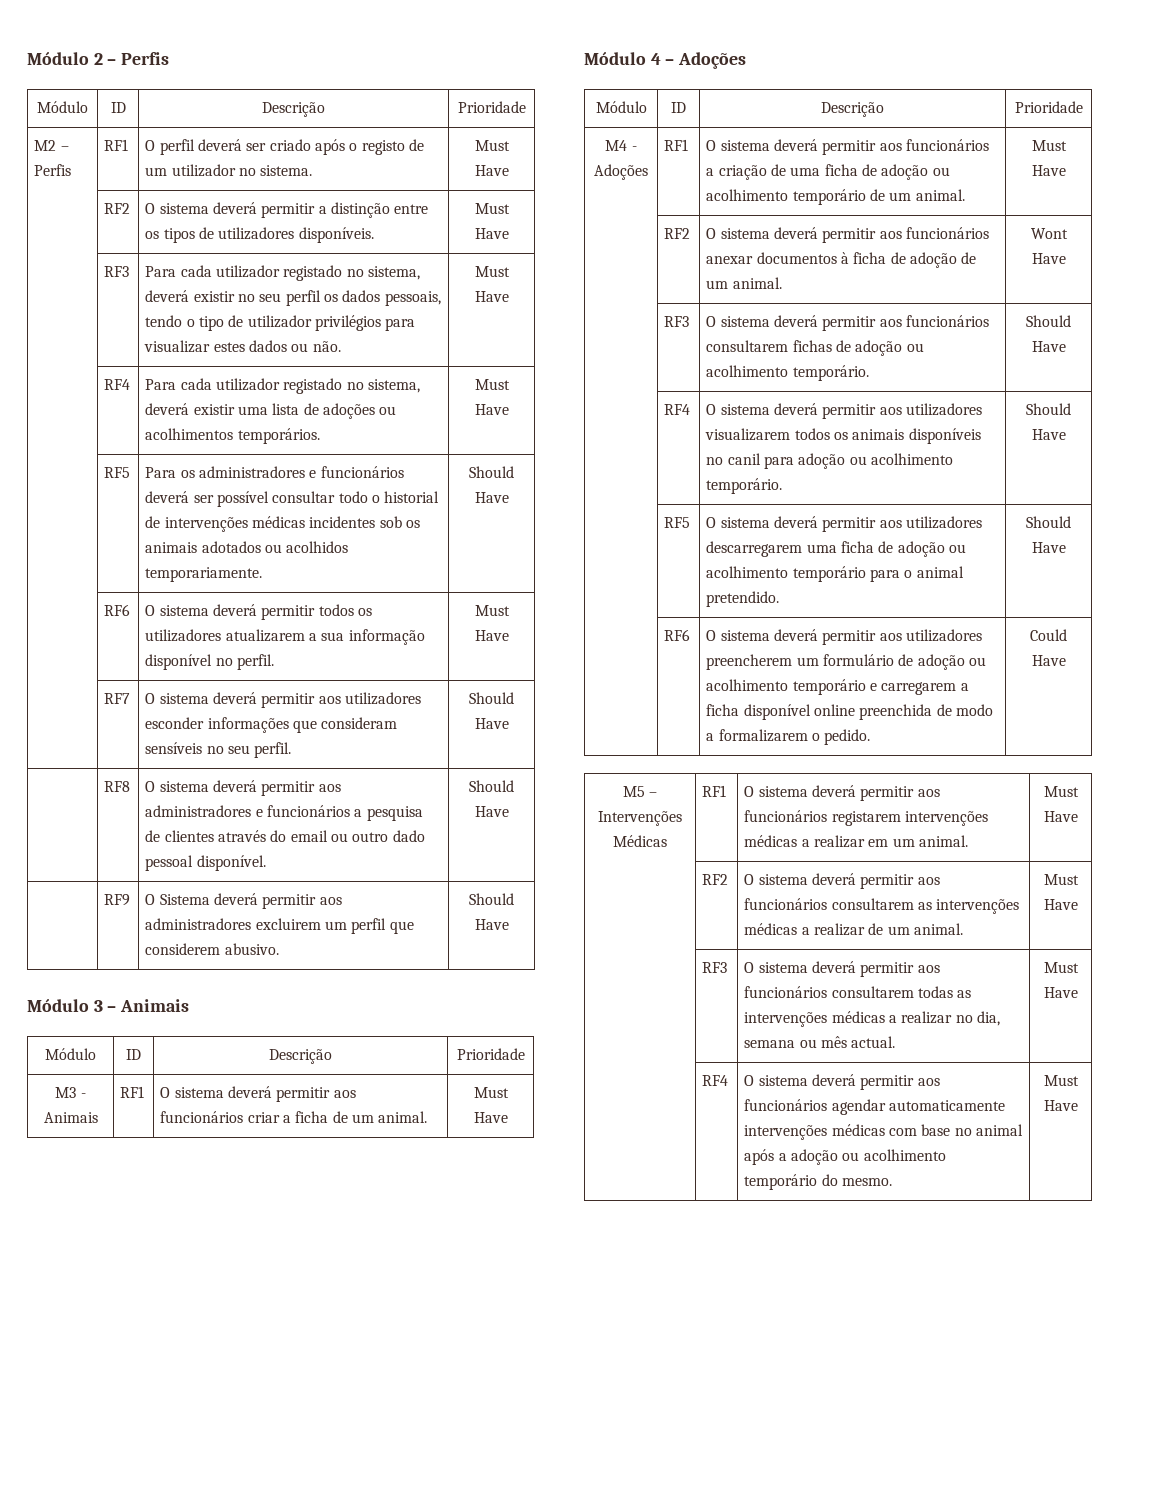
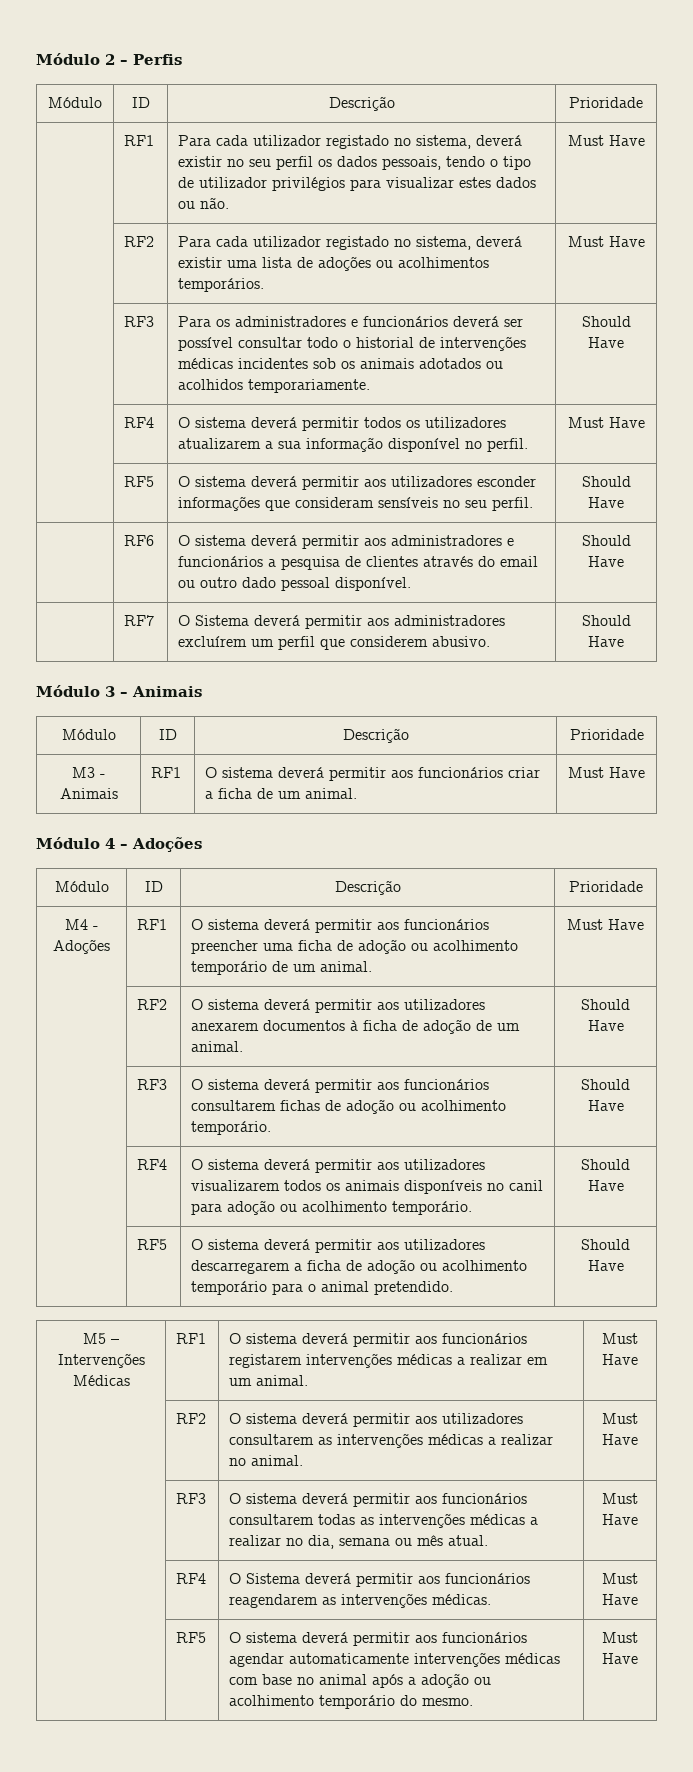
- M2 – Perfis | RF1 | O perfil deverá ser criado após o registo de um utilizador no sistema. | Must Have
- | RF2 | O sistema deverá permitir a distinção entre os tipos de utilizadores disponíveis. | Must Have
- | RF3 | Para cada utilizador registado no sistema, deverá existir no seu perfil os dados pessoais, tendo o tipo de utilizador privilégios para visualizar estes dados ou não. | Must Have
+ | RF1 | Para cada utilizador registado no sistema, deverá existir no seu perfil os dados pessoais, tendo o tipo de utilizador privilégios para visualizar estes dados ou não. | Must Have
- | RF4 | Para cada utilizador registado no sistema, deverá existir uma lista de adoções ou acolhimentos temporários. | Must Have
+ | RF2 | Para cada utilizador registado no sistema, deverá existir uma lista de adoções ou acolhimentos temporários. | Must Have
- | RF5 | Para os administradores e funcionários deverá ser possível consultar todo o historial de intervenções médicas incidentes sob os animais adotados ou acolhidos temporariamente. | Should Have
+ | RF3 | Para os administradores e funcionários deverá ser possível consultar todo o historial de intervenções médicas incidentes sob os animais adotados ou acolhidos temporariamente. | Should Have
- | RF6 | O sistema deverá permitir todos os utilizadores atualizarem a sua informação disponível no perfil. | Must Have
+ | RF4 | O sistema deverá permitir todos os utilizadores atualizarem a sua informação disponível no perfil. | Must Have
- | RF7 | O sistema deverá permitir aos utilizadores esconder informações que consideram sensíveis no seu perfil. | Should Have
+ | RF5 | O sistema deverá permitir aos utilizadores esconder informações que consideram sensíveis no seu perfil. | Should Have
- | RF8 | O sistema deverá permitir aos administradores e funcionários a pesquisa de clientes através do email ou outro dado pessoal disponível. | Should Have
+ | RF6 | O sistema deverá permitir aos administradores e funcionários a pesquisa de clientes através do email ou outro dado pessoal disponível. | Should Have
- | RF9 | O Sistema deverá permitir aos administradores excluirem um perfil que considerem abusivo. | Should Have
+ | RF7 | O Sistema deverá permitir aos administradores excluírem um perfil que considerem abusivo. | Should Have
- M4 - Adoções | RF1 | O sistema deverá permitir aos funcionários a criação de uma ficha de adoção ou acolhimento temporário de um animal. | Must Have
+ M4 - Adoções | RF1 | O sistema deverá permitir aos funcionários preencher uma ficha de adoção ou acolhimento temporário de um animal. | Must Have
- | RF2 | O sistema deverá permitir aos funcionários anexar documentos à ficha de adoção de um animal. | Wont Have
+ | RF2 | O sistema deverá permitir aos utilizadores anexarem documentos à ficha de adoção de um animal. | Should Have
- | RF5 | O sistema deverá permitir aos utilizadores descarregarem uma ficha de adoção ou acolhimento temporário para o animal pretendido. | Should Have
+ | RF5 | O sistema deverá permitir aos utilizadores descarregarem a ficha de adoção ou acolhimento temporário para o animal pretendido. | Should Have
- | RF6 | O sistema deverá permitir aos utilizadores preencherem um formulário de adoção ou acolhimento temporário e carregarem a ficha disponível online preenchida de modo a formalizarem o pedido. | Could Have
- | RF2 | O sistema deverá permitir aos funcionários consultarem as intervenções médicas a realizar de um animal. | Must Have
+ | RF2 | O sistema deverá permitir aos utilizadores consultarem as intervenções médicas a realizar no animal. | Must Have
- | RF3 | O sistema deverá permitir aos funcionários consultarem todas as intervenções médicas a realizar no dia, semana ou mês actual. | Must Have
- | RF4 | O sistema deverá permitir aos funcionários agendar automaticamente intervenções médicas com base no animal após a adoção ou acolhimento temporário do mesmo. | Must Have
+ | RF3 | O sistema deverá permitir aos funcionários consultarem todas as intervenções médicas a realizar no dia, semana ou mês atual. | Must Have
+ | RF4 | O Sistema deverá permitir aos funcionários reagendarem as intervenções médicas. | Must Have
+ | RF5 | O sistema deverá permitir aos funcionários agendar automaticamente intervenções médicas com base no animal após a adoção ou acolhimento temporário do mesmo. | Must Have

